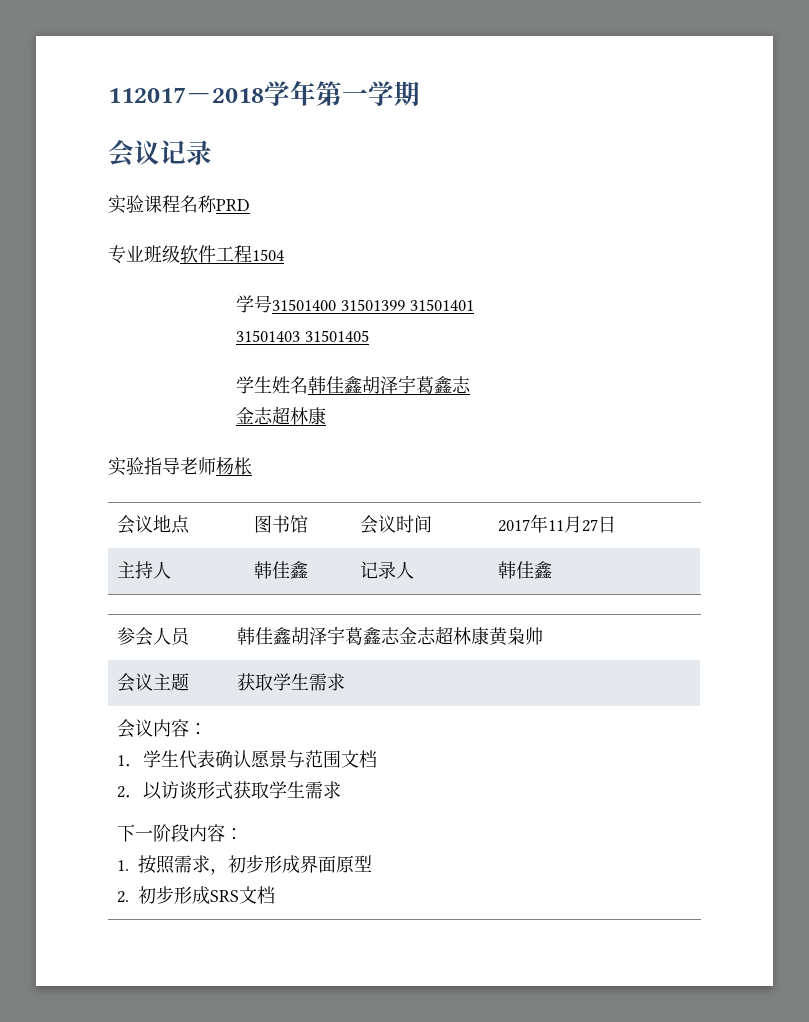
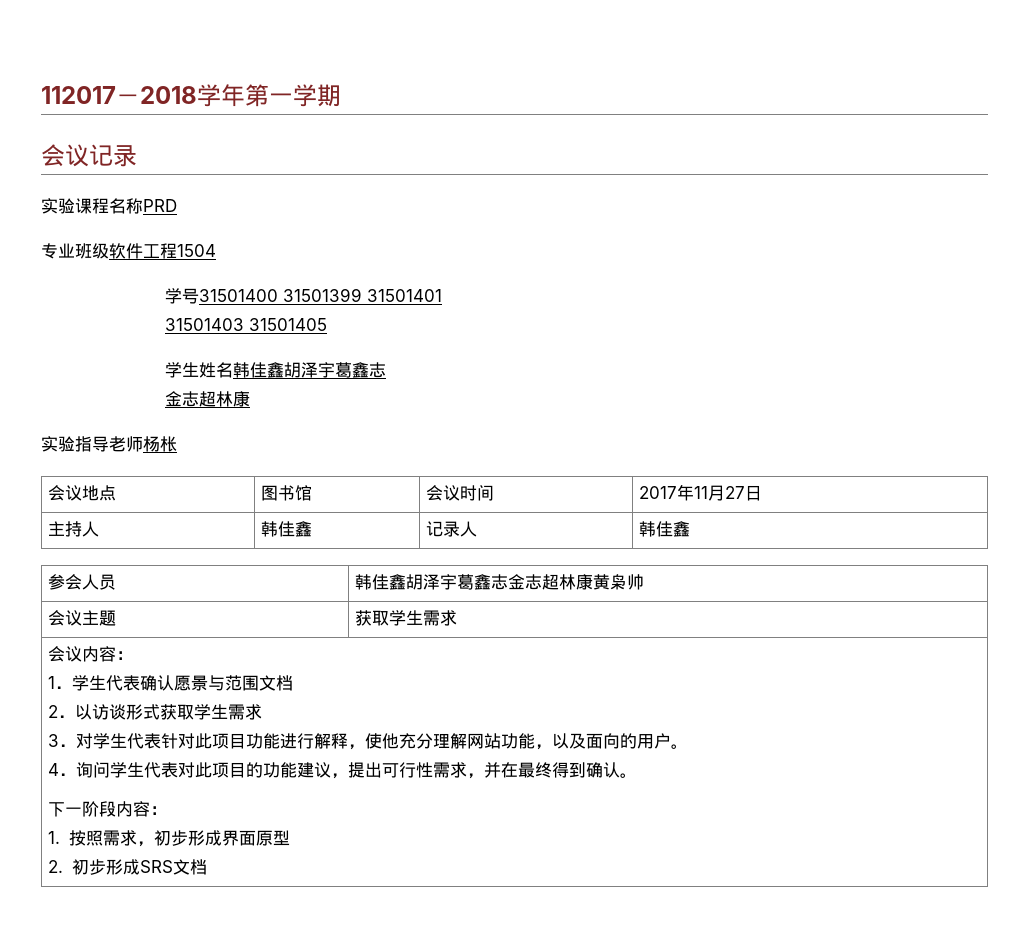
+ 3．对学生代表针对此项目功能进行解释，使他充分理解网站功能，以及面向的用户。
+ 4．询问学生代表对此项目的功能建议，提出可行性需求，并在最终得到确认。

